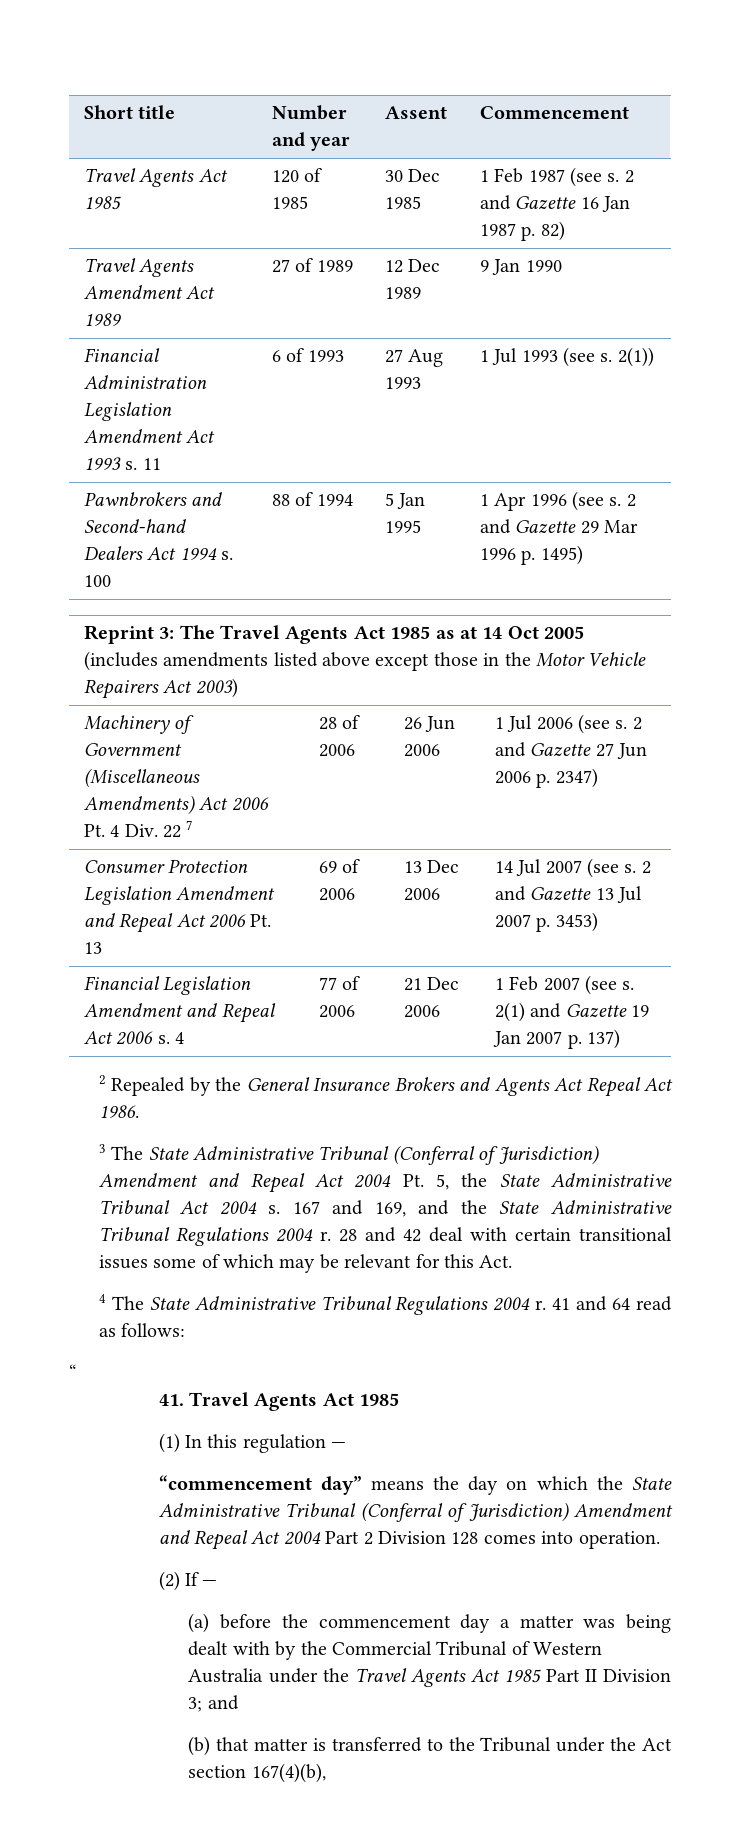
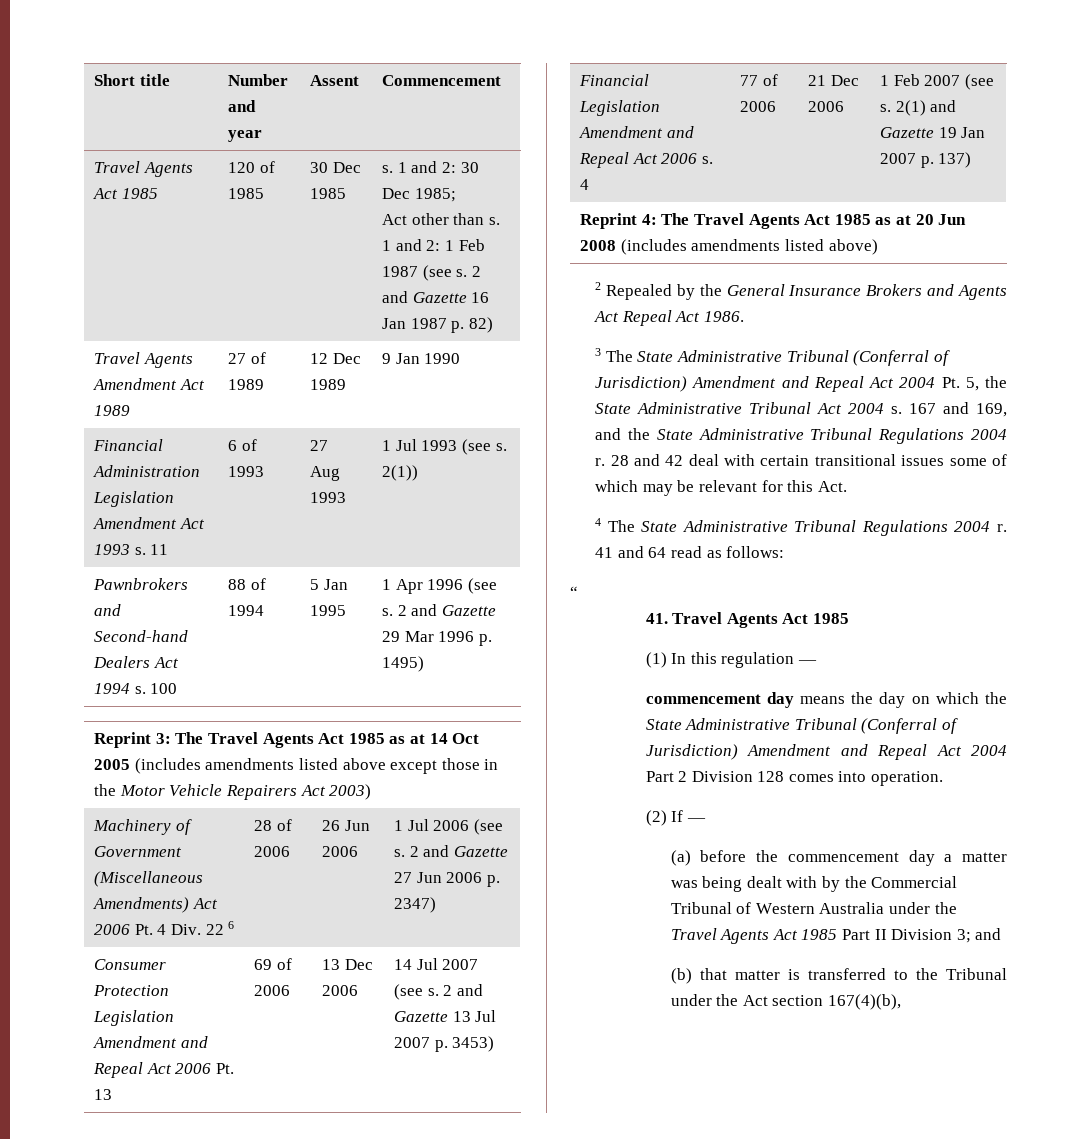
- Travel Agents Act 1985 | 120 of 1985 | 30 Dec 1985 | 1 Feb 1987 (see s. 2 and Gazette 16 Jan 1987 p. 82)
+ Travel Agents Act 1985 | 120 of 1985 | 30 Dec 1985 | s. 1 and 2: 30 Dec 1985;
+ Act other than s. 1 and 2: 1 Feb 1987 (see s. 2 and Gazette 16 Jan 1987 p. 82)
- Machinery of Government (Miscellaneous Amendments) Act 2006 Pt. 4 Div. 22 7 | 28 of 2006 | 26 Jun 2006 | 1 Jul 2006 (see s. 2 and Gazette 27 Jun 2006 p. 2347)
+ Machinery of Government (Miscellaneous Amendments) Act 2006 Pt. 4 Div. 22 6 | 28 of 2006 | 26 Jun 2006 | 1 Jul 2006 (see s. 2 and Gazette 27 Jun 2006 p. 2347)
+ Reprint 4: The Travel Agents Act 1985 as at 20 Jun 2008 (includes amendments listed above)
- “commencement day” means the day on which the State Administrative Tribunal (Conferral of Jurisdiction) Amendment and Repeal Act 2004 Part 2 Division 128 comes into operation.
+ commencement day means the day on which the State Administrative Tribunal (Conferral of Jurisdiction) Amendment and Repeal Act 2004 Part 2 Division 128 comes into operation.

